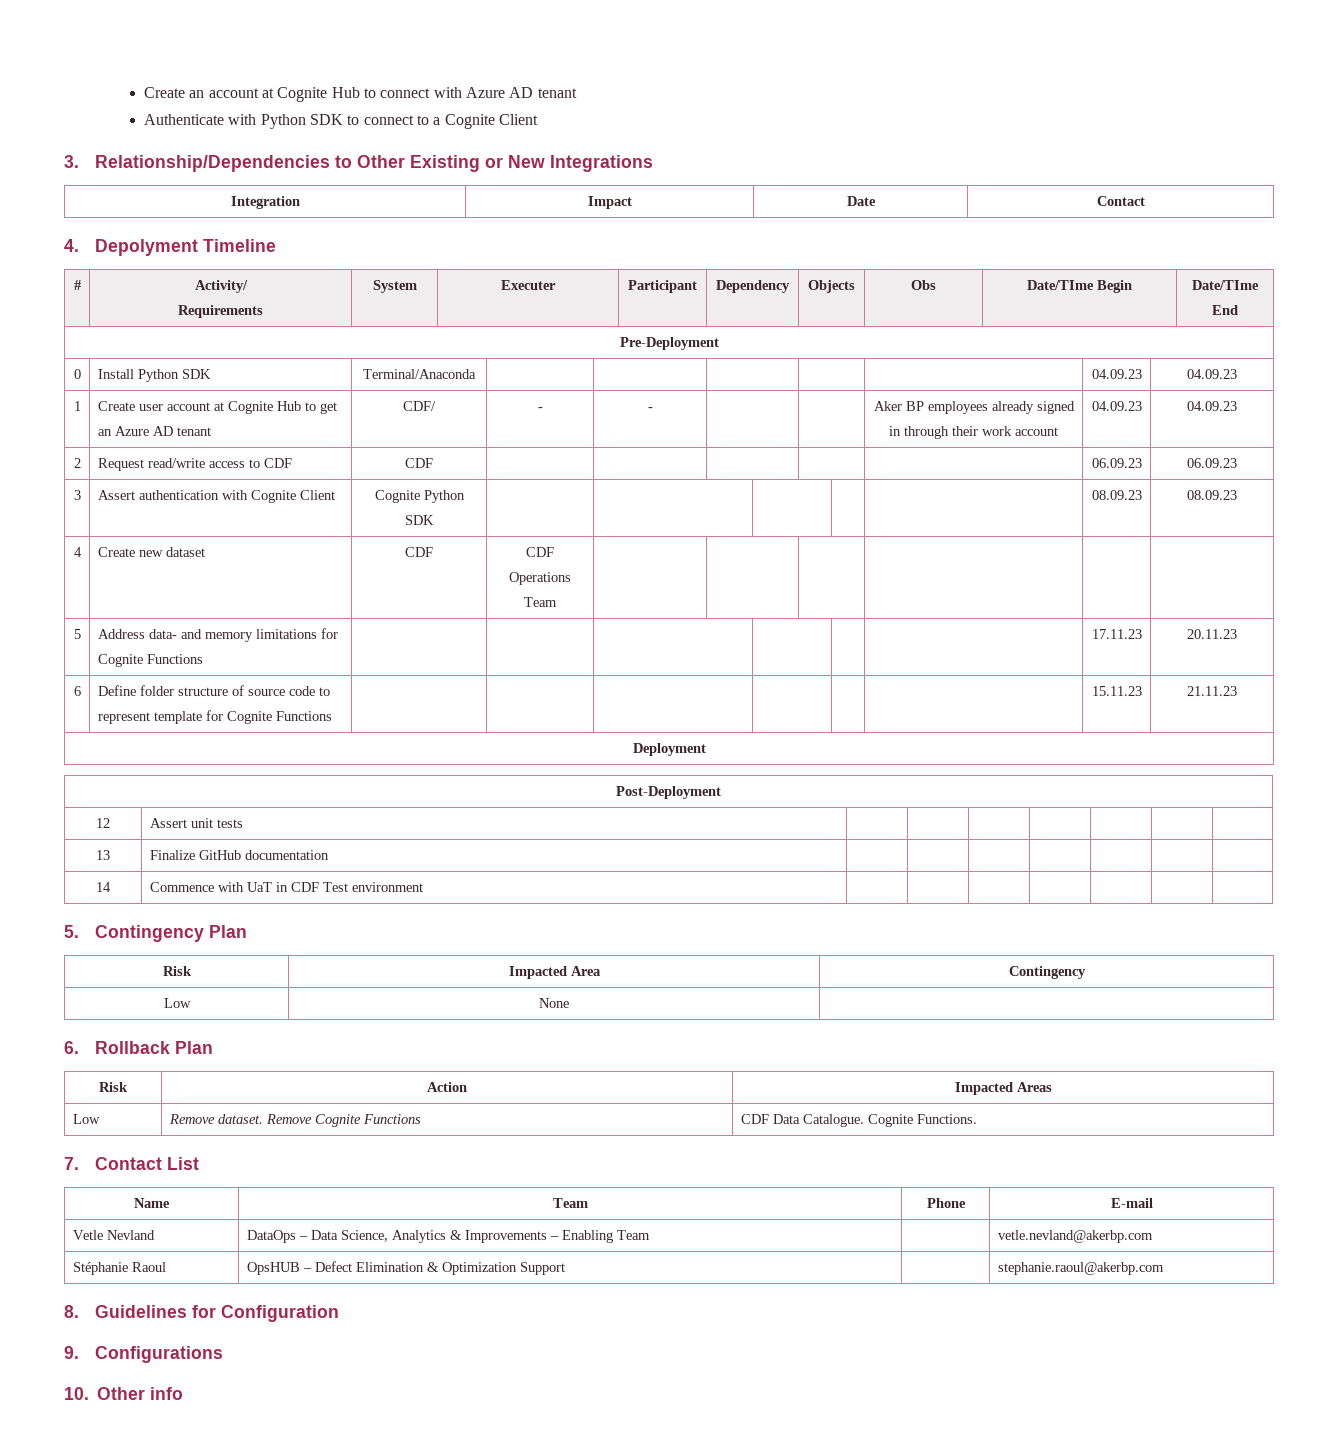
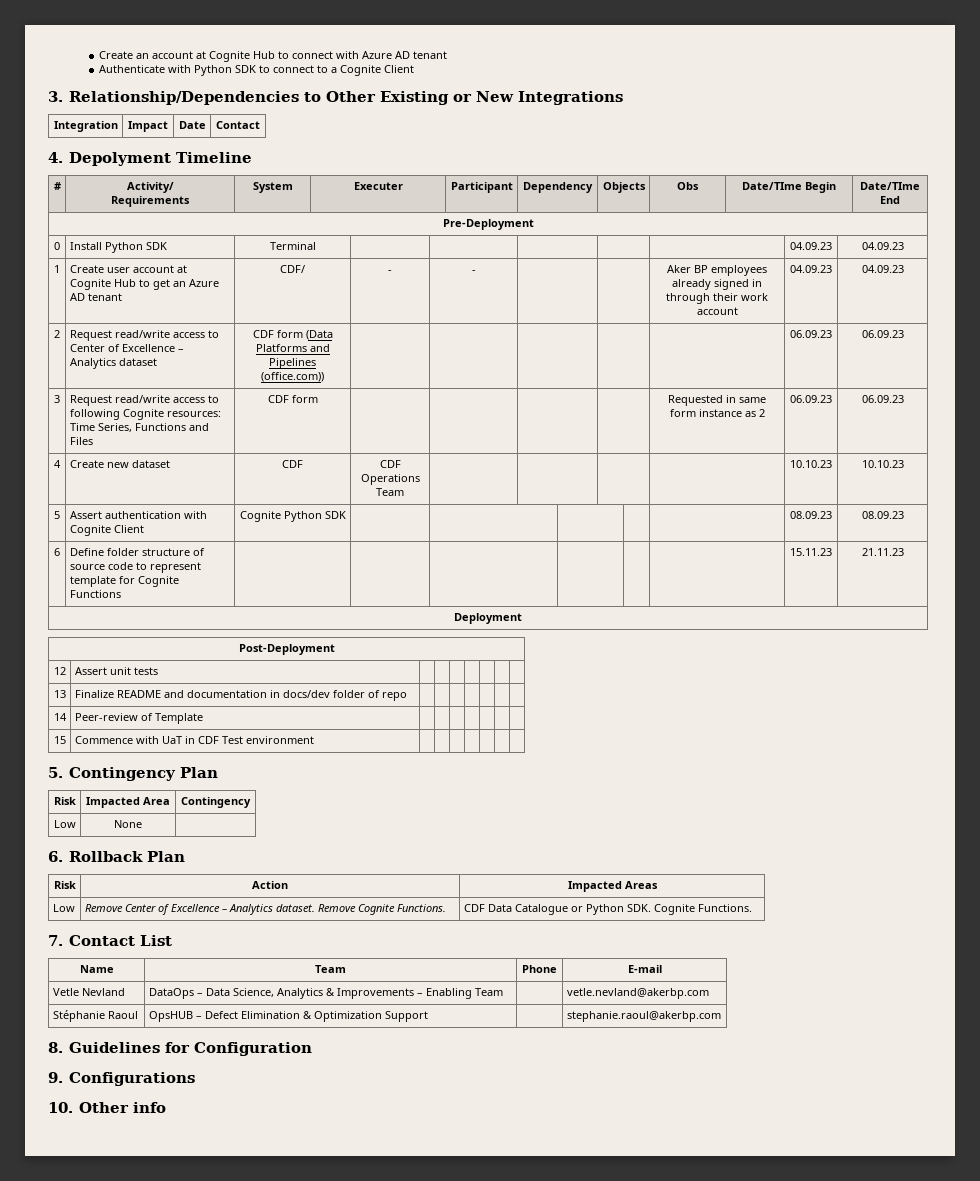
- 0 | Install Python SDK | Terminal/Anaconda | | | | | | 04.09.23 | 04.09.23
+ 0 | Install Python SDK | Terminal | | | | | | 04.09.23 | 04.09.23
- 2 | Request read/write access to CDF | CDF | | | | | | 06.09.23 | 06.09.23
- 3 | Assert authentication with Cognite Client | Cognite Python SDK | | | | | | 08.09.23 | 08.09.23
+ 2 | Request read/write access to Center of Excellence – Analytics dataset | CDF form (Data Platforms and Pipelines (office.com)) | | | | | | 06.09.23 | 06.09.23
+ 3 | Request read/write access to following Cognite resources: Time Series, Functions and Files | CDF form | | | | | Requested in same form instance as 2 | 06.09.23 | 06.09.23
+ 4 | Create new dataset | CDF | CDF Operations Team | | | | | 10.10.23 | 10.10.23
+ 5 | Assert authentication with Cognite Client | Cognite Python SDK | | | | | | 08.09.23 | 08.09.23
- 4 | Create new dataset | CDF | CDF Operations Team | | | | | |
- 5 | Address data- and memory limitations for Cognite Functions | | | | | | | 17.11.23 | 20.11.23
- 13 | Finalize GitHub documentation | | | | | | |
- 14 | Commence with UaT in CDF Test environment | | | | | | |
+ 13 | Finalize README and documentation in docs/dev folder of repo | | | | | | |
+ 14 | Peer-review of Template | | | | | | |
+ 15 | Commence with UaT in CDF Test environment | | | | | | |
- Low | Remove dataset. Remove Cognite Functions | CDF Data Catalogue. Cognite Functions.
+ Low | Remove Center of Excellence – Analytics dataset. Remove Cognite Functions. | CDF Data Catalogue or Python SDK. Cognite Functions.

